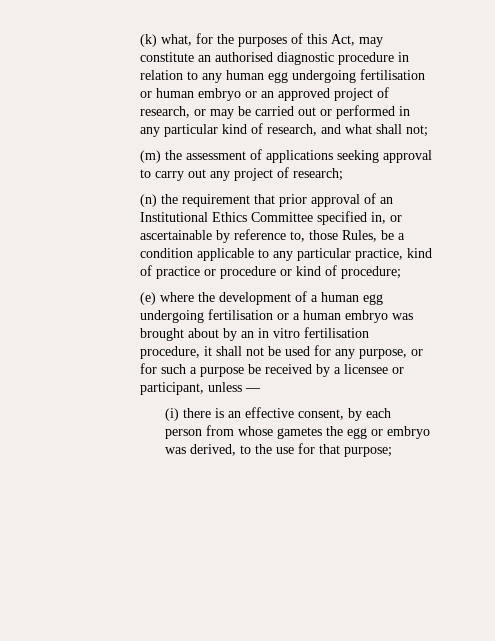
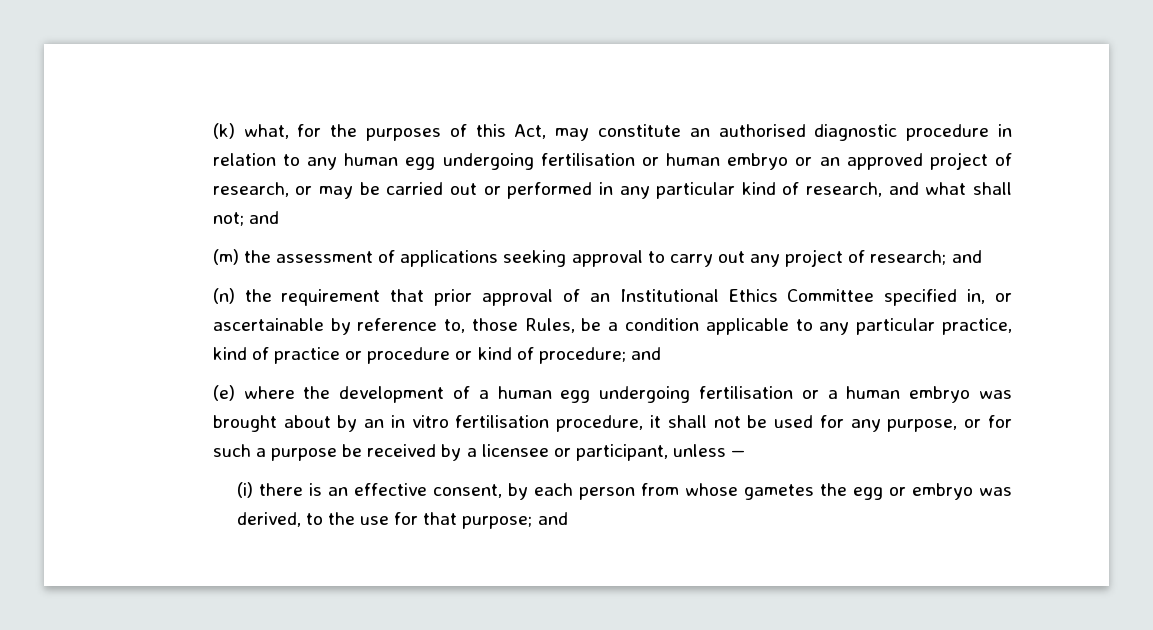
- (k) what, for the purposes of this Act, may constitute an authorised diagnostic procedure in relation to any human egg undergoing fertilisation or human embryo or an approved project of research, or may be carried out or performed in any particular kind of research, and what shall not;
+ (k) what, for the purposes of this Act, may constitute an authorised diagnostic procedure in relation to any human egg undergoing fertilisation or human embryo or an approved project of research, or may be carried out or performed in any particular kind of research, and what shall not; and
- (m) the assessment of applications seeking approval to carry out any project of research;
+ (m) the assessment of applications seeking approval to carry out any project of research; and
- (n) the requirement that prior approval of an Institutional Ethics Committee specified in, or ascertainable by reference to, those Rules, be a condition applicable to any particular practice, kind of practice or procedure or kind of procedure;
+ (n) the requirement that prior approval of an Institutional Ethics Committee specified in, or ascertainable by reference to, those Rules, be a condition applicable to any particular practice, kind of practice or procedure or kind of procedure; and
- (i) there is an effective consent, by each person from whose gametes the egg or embryo was derived, to the use for that purpose;
+ (i) there is an effective consent, by each person from whose gametes the egg or embryo was derived, to the use for that purpose; and

